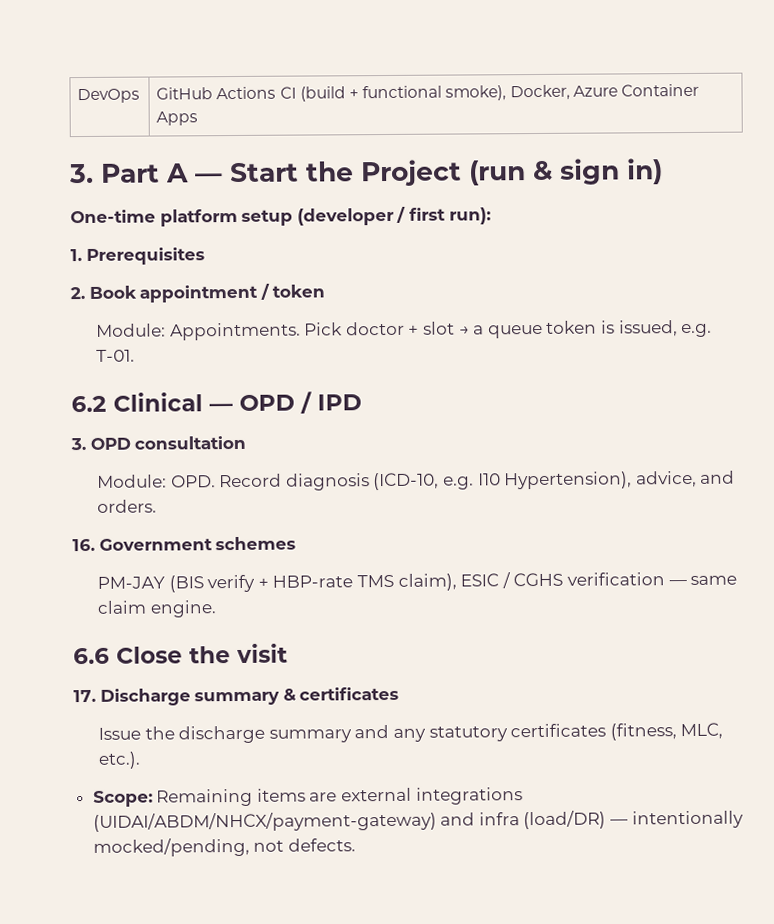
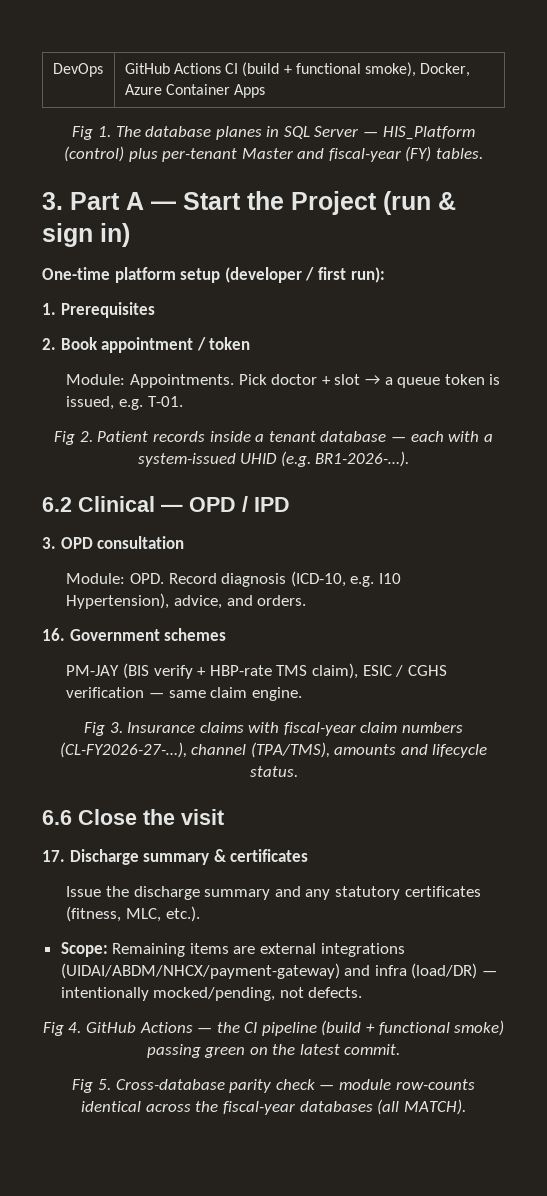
+ Fig 1. The database planes in SQL Server — HIS_Platform (control) plus per-tenant Master and fiscal-year (FY) tables.
+ Fig 2. Patient records inside a tenant database — each with a system-issued UHID (e.g. BR1-2026-…).
+ Fig 3. Insurance claims with fiscal-year claim numbers (CL-FY2026-27-…), channel (TPA/TMS), amounts and lifecycle status.
+ Fig 4. GitHub Actions — the CI pipeline (build + functional smoke) passing green on the latest commit.
+ Fig 5. Cross-database parity check — module row-counts identical across the fiscal-year databases (all MATCH).

